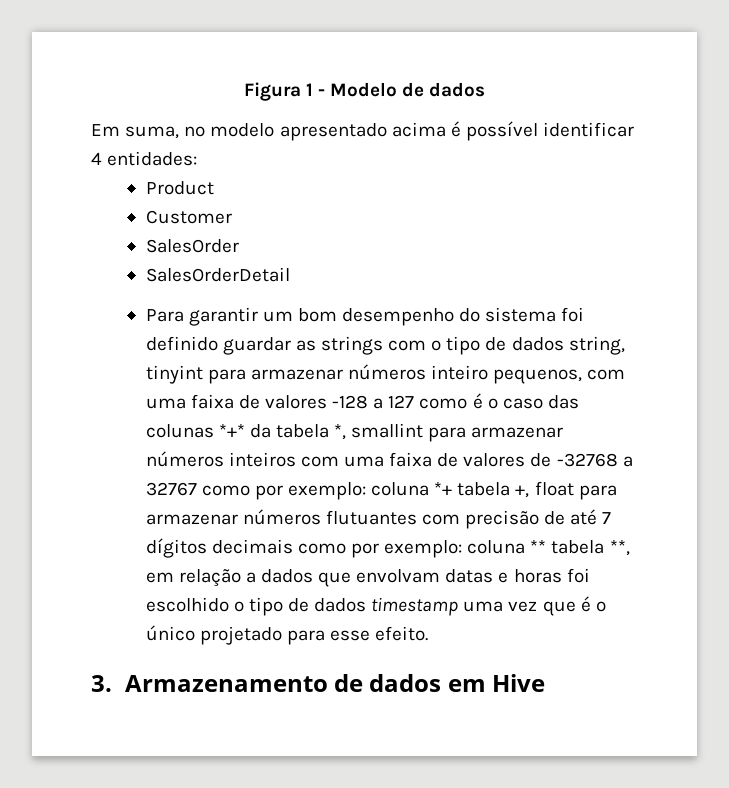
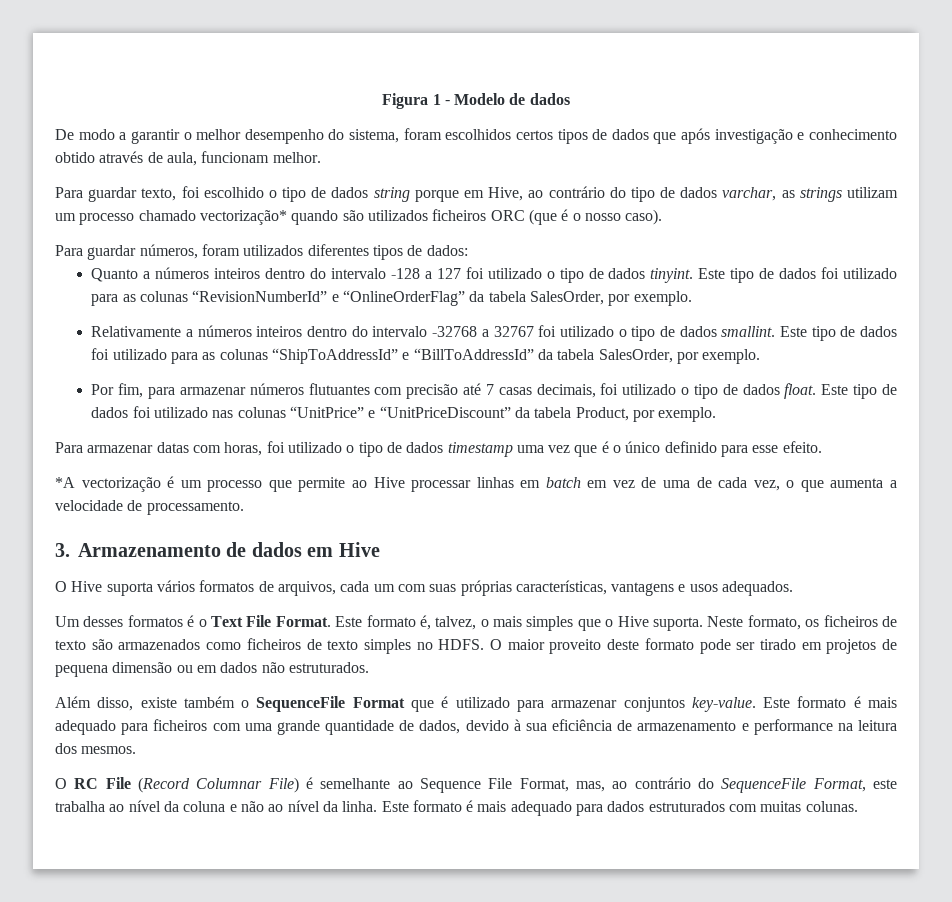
- Em suma, no modelo apresentado acima é possível identificar 4 entidades:
- Product
- Customer
- SalesOrder
- SalesOrderDetail
- Para garantir um bom desempenho do sistema foi definido guardar as strings com o tipo de dados string, tinyint para armazenar números inteiro pequenos, com uma faixa de valores -128 a 127 como é o caso das colunas *+* da tabela *, smallint para armazenar números inteiros com uma faixa de valores de -32768 a 32767 como por exemplo: coluna *+ tabela +, float para armazenar números flutuantes com precisão de até 7 dígitos decimais como por exemplo: coluna ** tabela **, em relação a dados que envolvam datas e horas foi escolhido o tipo de dados timestamp uma vez que é o único projetado para esse efeito.
+ De modo a garantir o melhor desempenho do sistema, foram escolhidos certos tipos de dados que após investigação e conhecimento obtido através de aula, funcionam melhor.
+ Para guardar texto, foi escolhido o tipo de dados string porque em Hive, ao contrário do tipo de dados varchar, as strings utilizam um processo chamado vectorização* quando são utilizados ficheiros ORC (que é o nosso caso).
+ Para guardar números, foram utilizados diferentes tipos de dados:
+ Quanto a números inteiros dentro do intervalo -128 a 127 foi utilizado o tipo de dados tinyint. Este tipo de dados foi utilizado para as colunas “RevisionNumberId” e “OnlineOrderFlag” da tabela SalesOrder, por exemplo.
+ Relativamente a números inteiros dentro do intervalo -32768 a 32767 foi utilizado o tipo de dados smallint. Este tipo de dados foi utilizado para as colunas “ShipToAddressId” e “BillToAddressId” da tabela SalesOrder, por exemplo.
+ Por fim, para armazenar números flutuantes com precisão até 7 casas decimais, foi utilizado o tipo de dados float. Este tipo de dados foi utilizado nas colunas “UnitPrice” e “UnitPriceDiscount” da tabela Product, por exemplo.
+ Para armazenar datas com horas, foi utilizado o tipo de dados timestamp uma vez que é o único definido para esse efeito.
+ *A vectorização é um processo que permite ao Hive processar linhas em batch em vez de uma de cada vez, o que aumenta a velocidade de processamento.
+ O Hive suporta vários formatos de arquivos, cada um com suas próprias características, vantagens e usos adequados.
+ Um desses formatos é o Text File Format. Este formato é, talvez, o mais simples que o Hive suporta. Neste formato, os ficheiros de texto são armazenados como ficheiros de texto simples no HDFS. O maior proveito deste formato pode ser tirado em projetos de pequena dimensão ou em dados não estruturados.
+ Além disso, existe também o SequenceFile Format que é utilizado para armazenar conjuntos key-value. Este formato é mais adequado para ficheiros com uma grande quantidade de dados, devido à sua eficiência de armazenamento e performance na leitura dos mesmos.
+ O RC File (Record Columnar File) é semelhante ao Sequence File Format, mas, ao contrário do SequenceFile Format, este trabalha ao nível da coluna e não ao nível da linha. Este formato é mais adequado para dados estruturados com muitas colunas.

